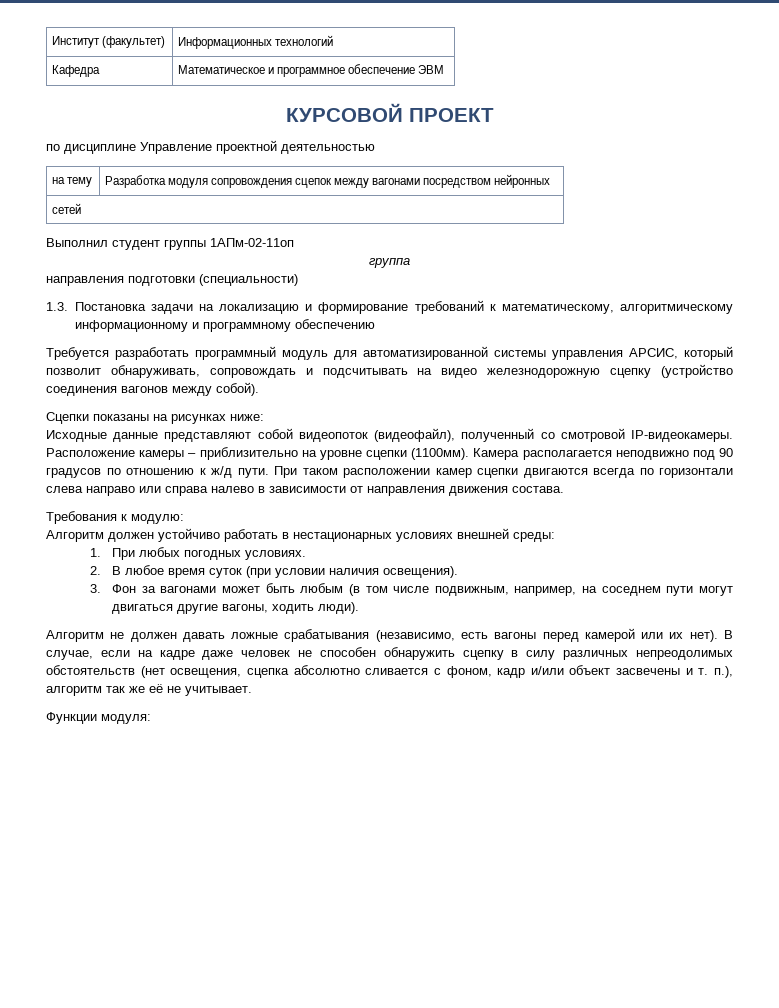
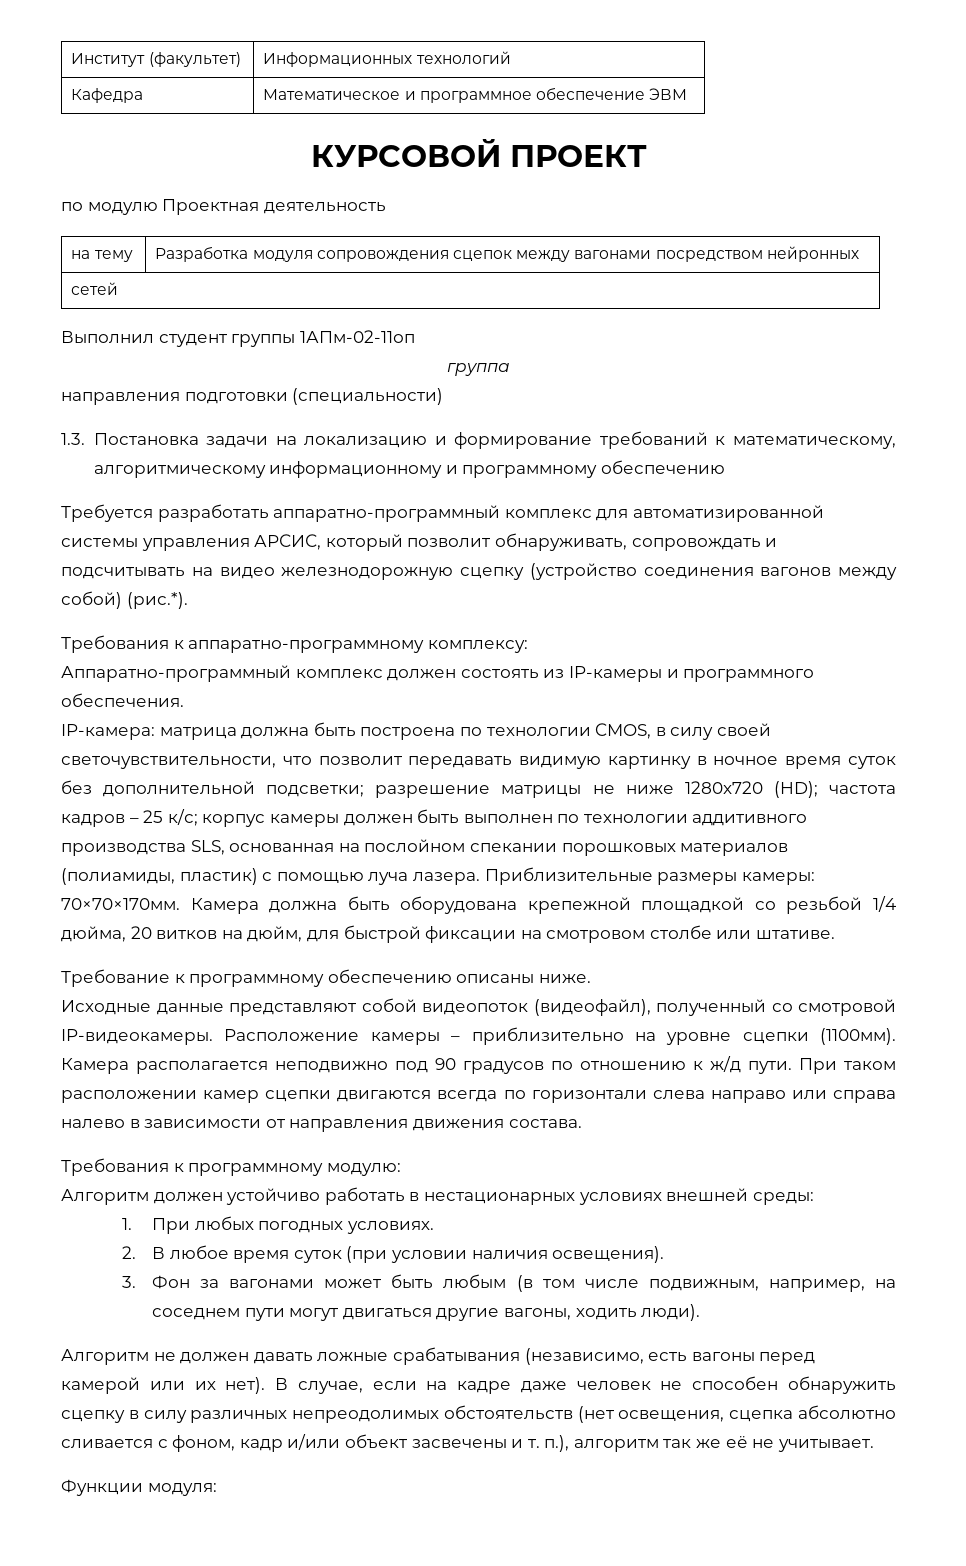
- по дисциплине Управление проектной деятельностью
+ по модулю Проектная деятельность
- Требуется разработать программный модуль для автоматизированной системы управления АРСИС, который позволит обнаруживать, сопровождать и подсчитывать на видео железнодорожную сцепку (устройство соединения вагонов между собой).
- Сцепки показаны на рисунках ниже:
+ Требуется разработать аппаратно-программный комплекс для автоматизированной системы управления АРСИС, который позволит обнаруживать, сопровождать и подсчитывать на видео железнодорожную сцепку (устройство соединения вагонов между собой) (рис.*).
+ Требования к аппаратно-программному комплексу:
+ Аппаратно-программный комплекс должен состоять из IP-камеры и программного обеспечения.
+ IP-камера: матрица должна быть построена по технологии CMOS, в силу своей светочувствительности, что позволит передавать видимую картинку в ночное время суток без дополнительной подсветки; разрешение матрицы не ниже 1280x720 (HD); частота кадров – 25 к/с; корпус камеры должен быть выполнен по технологии аддитивного производства SLS, основанная на послойном спекании порошковых материалов (полиамиды, пластик) с помощью луча лазера. Приблизительные размеры камеры: 70×70×170мм. Камера должна быть оборудована крепежной площадкой со резьбой 1/4 дюйма, 20 витков на дюйм, для быстрой фиксации на смотровом столбе или штативе.
+ Требование к программному обеспечению описаны ниже.
- Требования к модулю:
+ Требования к программному модулю:

